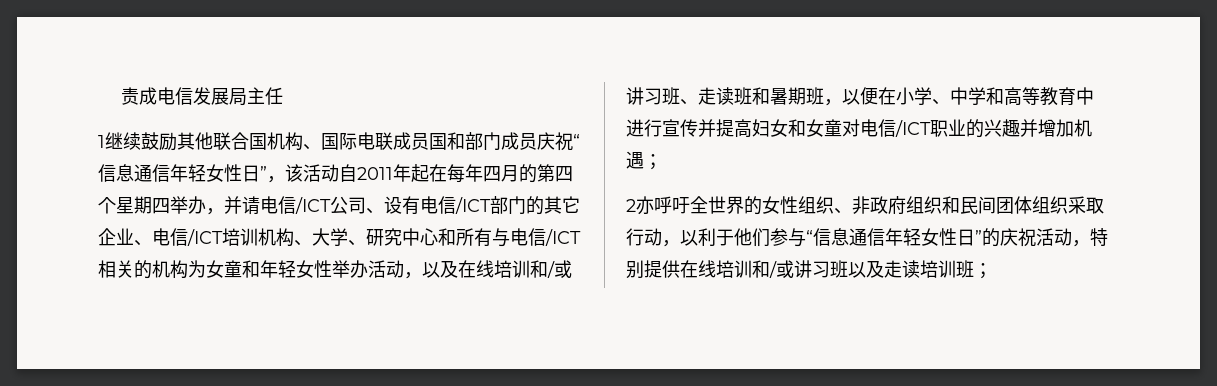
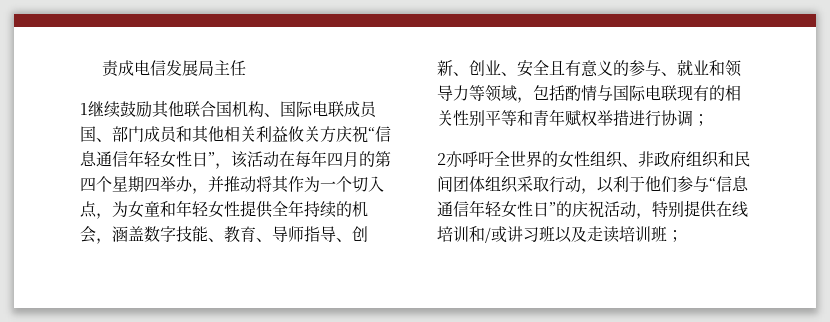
- 1继续鼓励其他联合国机构、国际电联成员国和部门成员庆祝“信息通信年轻女性日”，该活动自2011年起在每年四月的第四个星期四举办，并请电信/ICT公司、设有电信/ICT部门的其它企业、电信/ICT培训机构、大学、研究中心和所有与电信/ICT相关的机构为女童和年轻女性举办活动，以及在线培训和/或讲习班、走读班和暑期班，以便在小学、中学和高等教育中进行宣传并提高妇女和女童对电信/ICT职业的兴趣并增加机遇；
+ 1继续鼓励其他联合国机构、国际电联成员国、部门成员和其他相关利益攸关方庆祝“信息通信年轻女性日”，该活动在每年四月的第四个星期四举办，并推动将其作为一个切入点，为女童和年轻女性提供全年持续的机会，涵盖数字技能、教育、导师指导、创新、创业、安全且有意义的参与、就业和领导力等领域，包括酌情与国际电联现有的相关性别平等和青年赋权举措进行协调；

